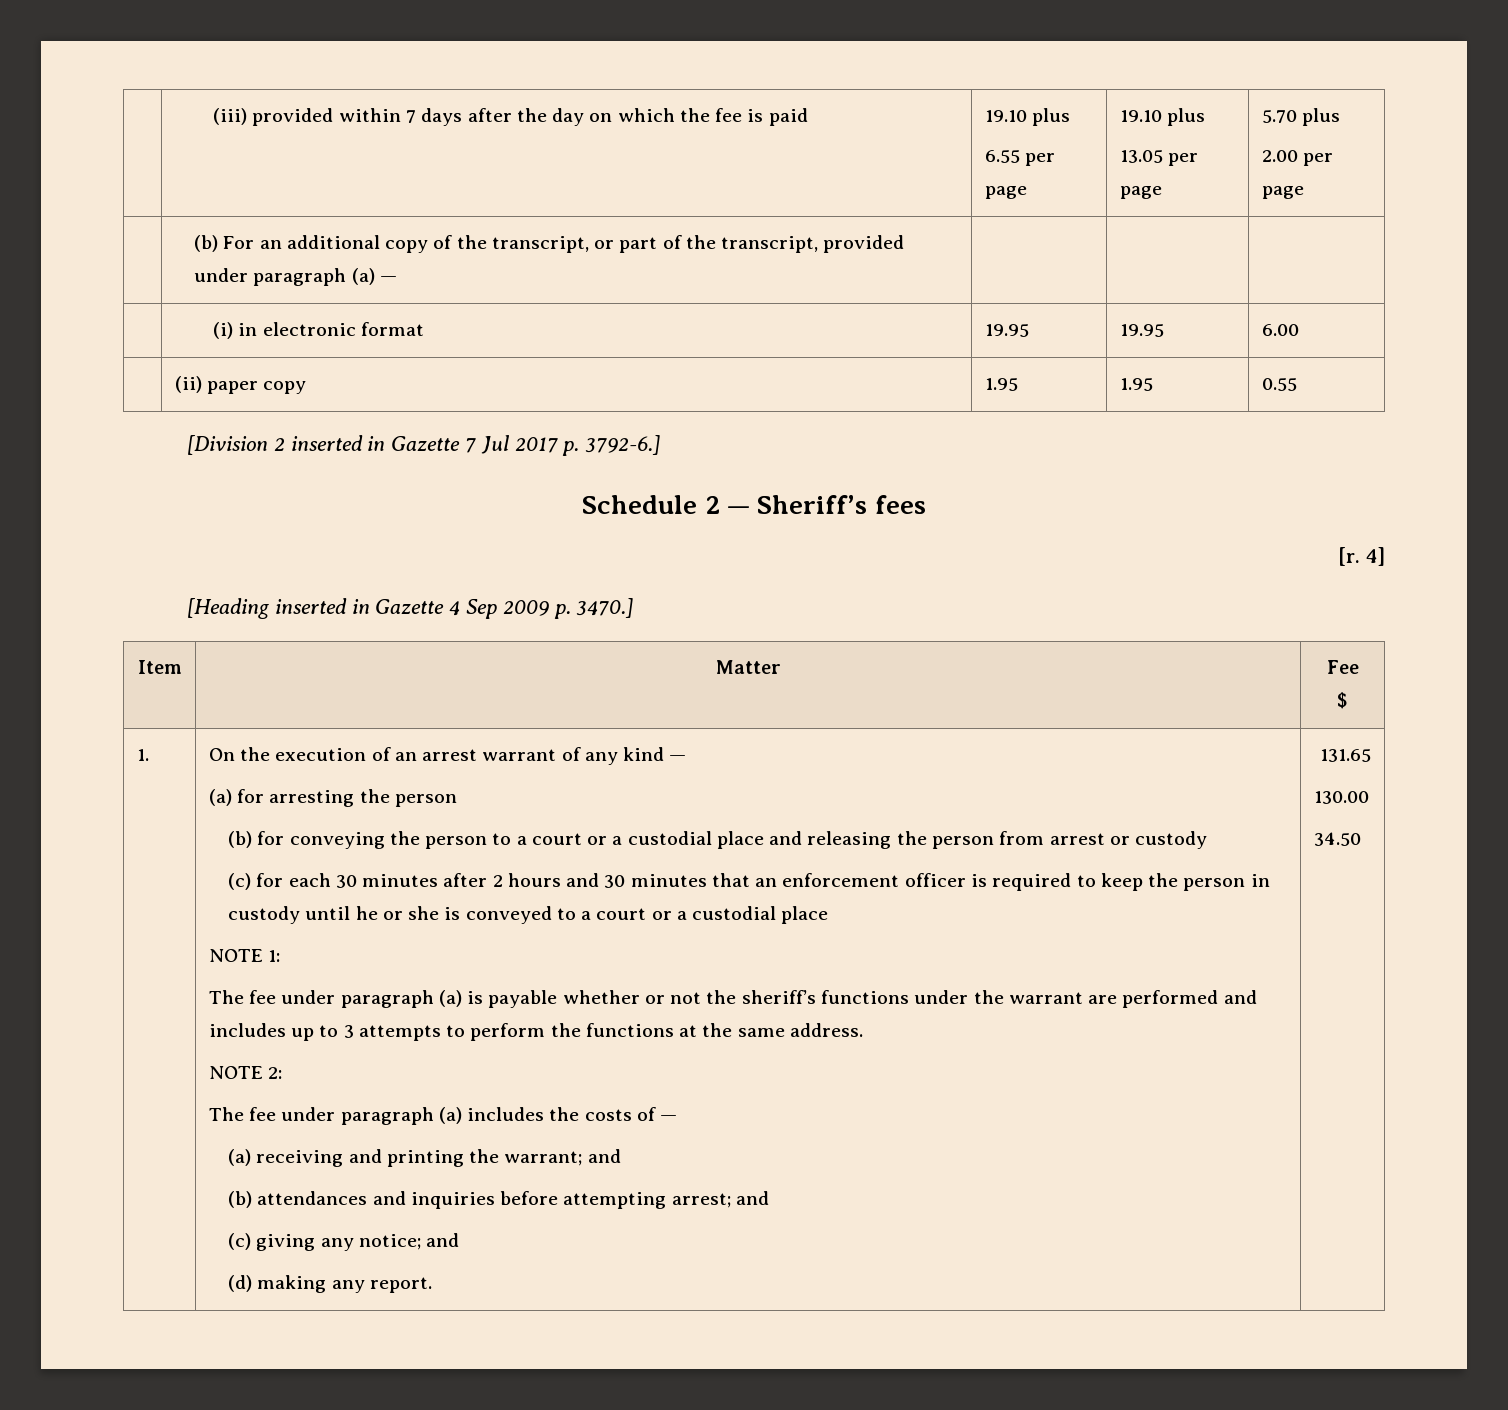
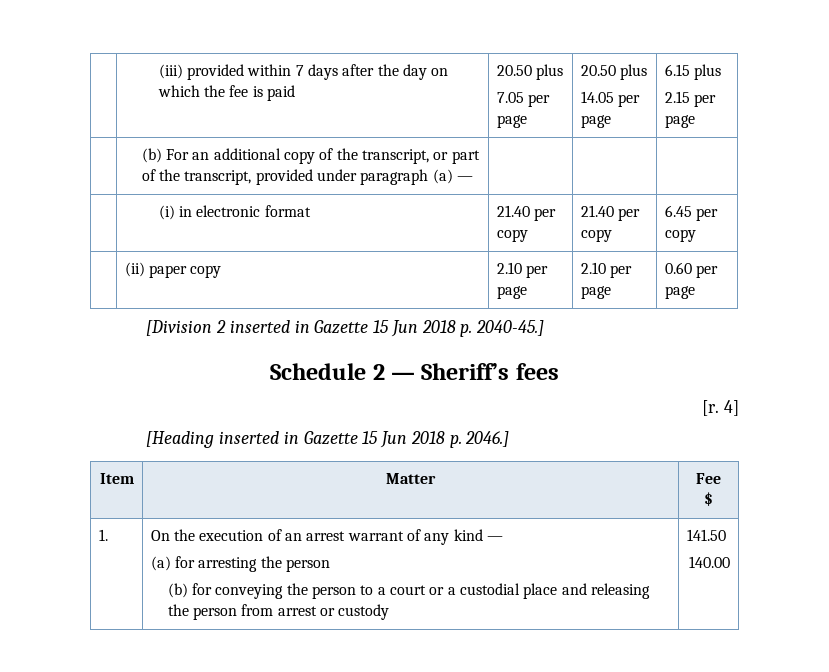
- | (iii) provided within 7 days after the day on which the fee is paid | 19.10 plus
- 6.55 per page | 19.10 plus
- 13.05 per page | 5.70 plus
- 2.00 per page
+ | (iii) provided within 7 days after the day on which the fee is paid | 20.50 plus
+ 7.05 per page | 20.50 plus
+ 14.05 per page | 6.15 plus
+ 2.15 per page
- | (i) in electronic format | 19.95 | 19.95 | 6.00
- | (ii) paper copy | 1.95 | 1.95 | 0.55
+ | (i) in electronic format | 21.40 per copy | 21.40 per copy | 6.45 per copy
+ | (ii) paper copy | 2.10 per page | 2.10 per page | 0.60 per page
- [Division 2 inserted in Gazette 7 Jul 2017 p. 3792-6.]
+ [Division 2 inserted in Gazette 15 Jun 2018 p. 2040-45.]
- [Heading inserted in Gazette 4 Sep 2009 p. 3470.]
+ [Heading inserted in Gazette 15 Jun 2018 p. 2046.]
- (c) for each 30 minutes after 2 hours and 30 minutes that an enforcement officer is required to keep the person in custody until he or she is conveyed to a court or a custodial place
- NOTE 1:
- The fee under paragraph (a) is payable whether or not the sheriff’s functions under the warrant are performed and includes up to 3 attempts to perform the functions at the same address.
- NOTE 2:
- The fee under paragraph (a) includes the costs of —
- (a) receiving and printing the warrant; and
- (b) attendances and inquiries before attempting arrest; and
- (c) giving any notice; and
- (d) making any report. | 131.65
- 130.00
- 34.50
+ 141.50
+ 140.00

